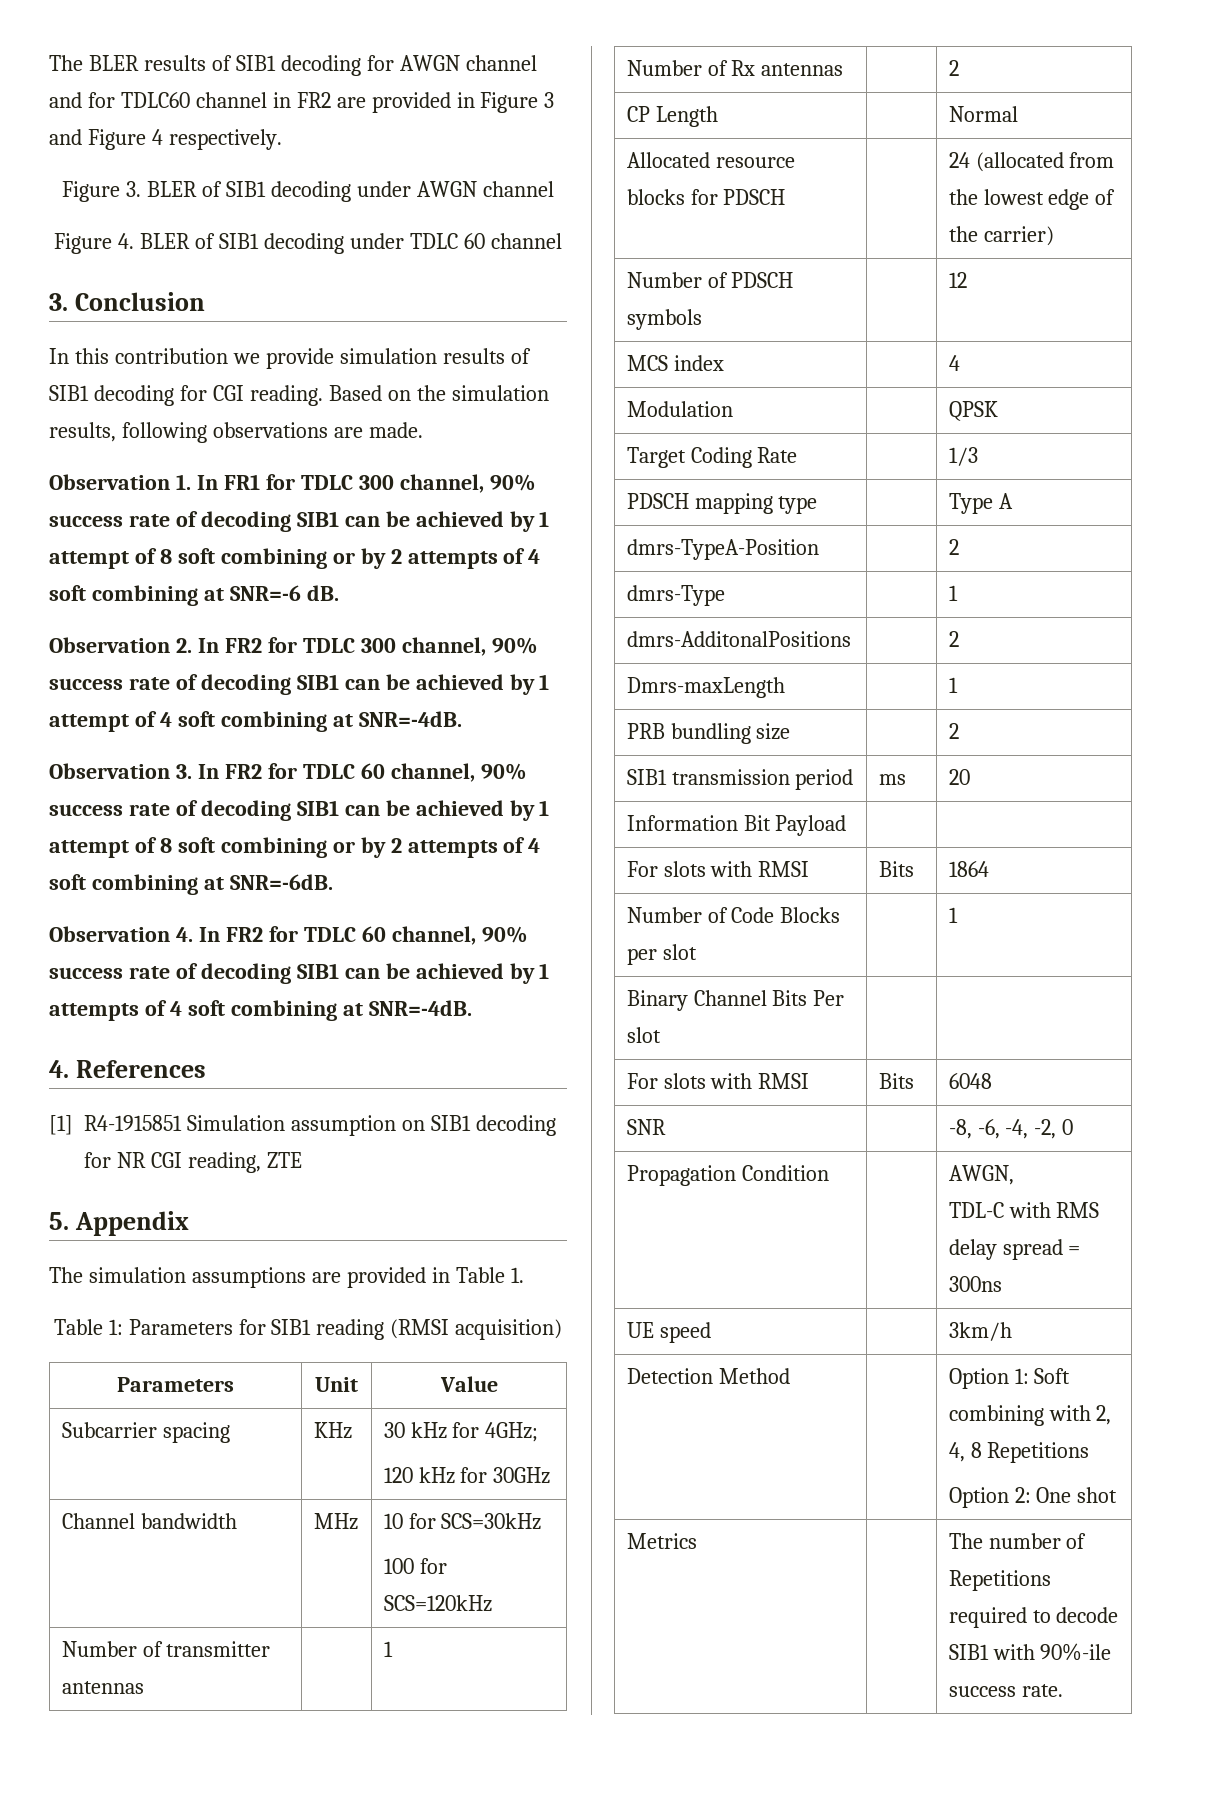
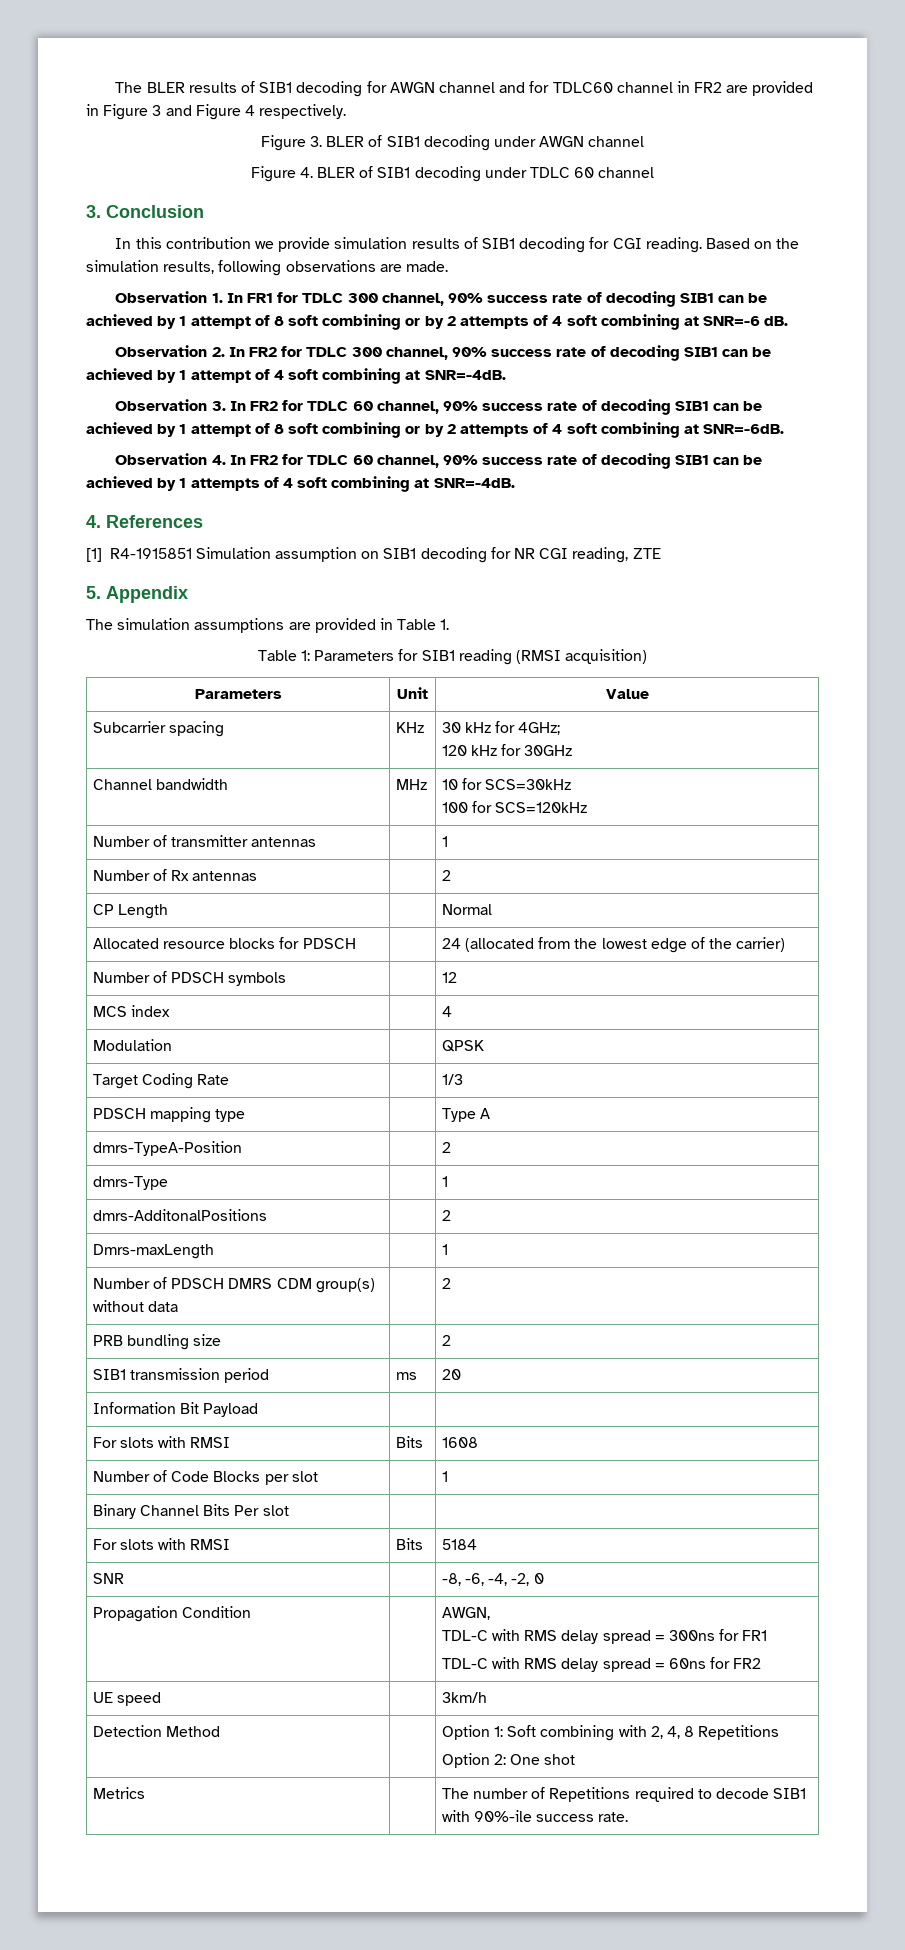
+ Number of PDSCH DMRS CDM group(s) without data | | 2
- For slots with RMSI | Bits | 1864
+ For slots with RMSI | Bits | 1608
- For slots with RMSI | Bits | 6048
+ For slots with RMSI | Bits | 5184
  Propagation Condition | | AWGN,
- TDL-C with RMS delay spread = 300ns
+ TDL-C with RMS delay spread = 300ns for FR1
+ TDL-C with RMS delay spread = 60ns for FR2

